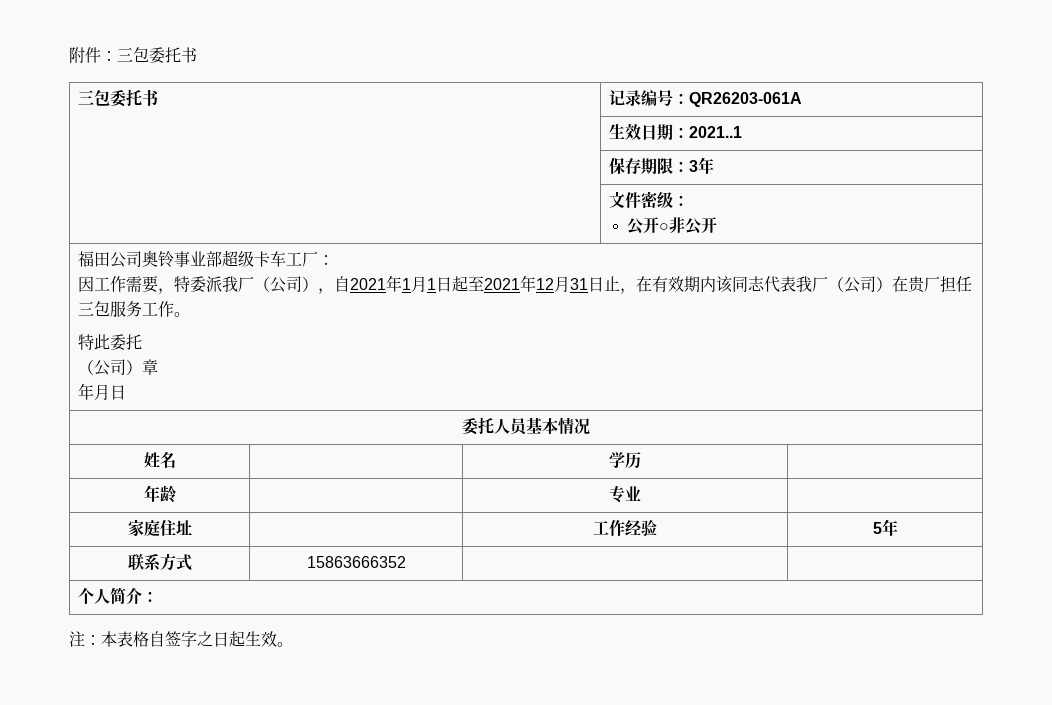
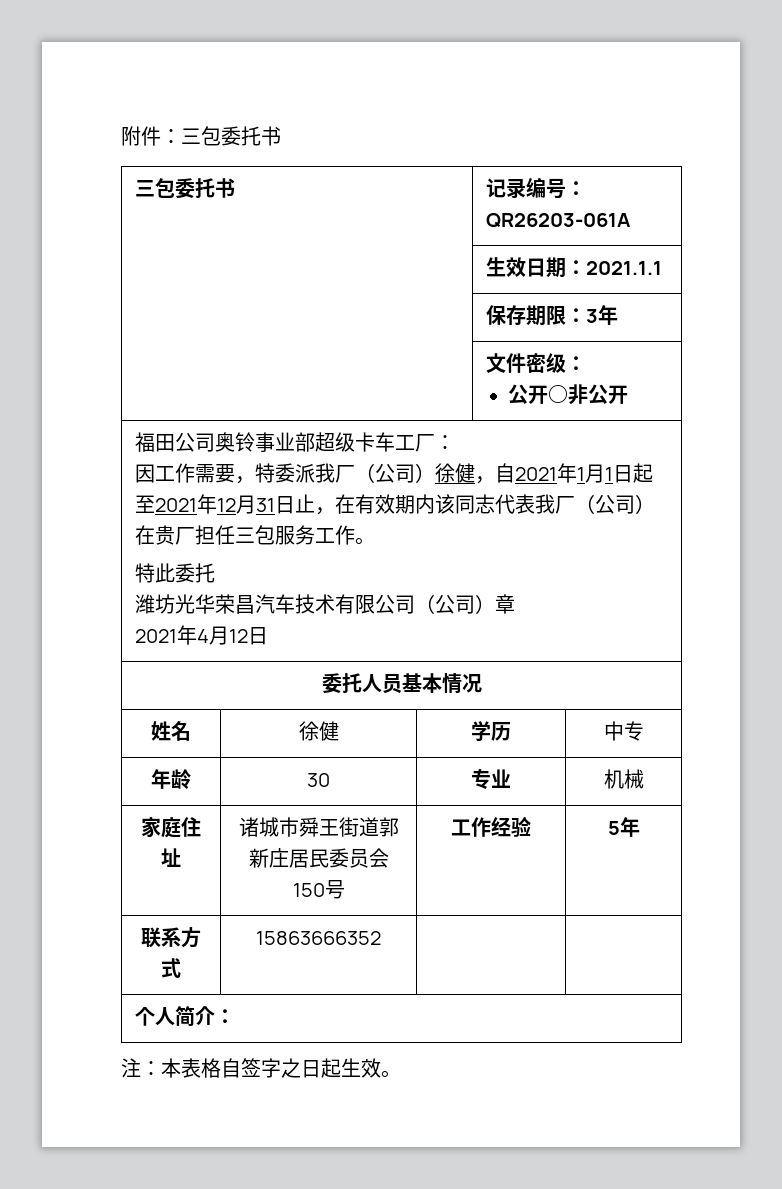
- | 生效日期：2021..1
+ | 生效日期：2021.1.1
- 因工作需要，特委派我厂（公司），自2021年1月1日起至2021年12月31日止，在有效期内该同志代表我厂（公司）在贵厂担任三包服务工作。
+ 因工作需要，特委派我厂（公司）徐健，自2021年1月1日起至2021年12月31日止，在有效期内该同志代表我厂（公司）在贵厂担任三包服务工作。
- （公司）章
+ 潍坊光华荣昌汽车技术有限公司（公司）章
- 年月日
+ 2021年4月12日
- 姓名 | | 学历 |
+ 姓名 | 徐健 | 学历 | 中专
- 年龄 | | 专业 |
+ 年龄 | 30 | 专业 | 机械
- 家庭住址 | | 工作经验 | 5年
+ 家庭住址 | 诸城市舜王街道郭新庄居民委员会150号 | 工作经验 | 5年

